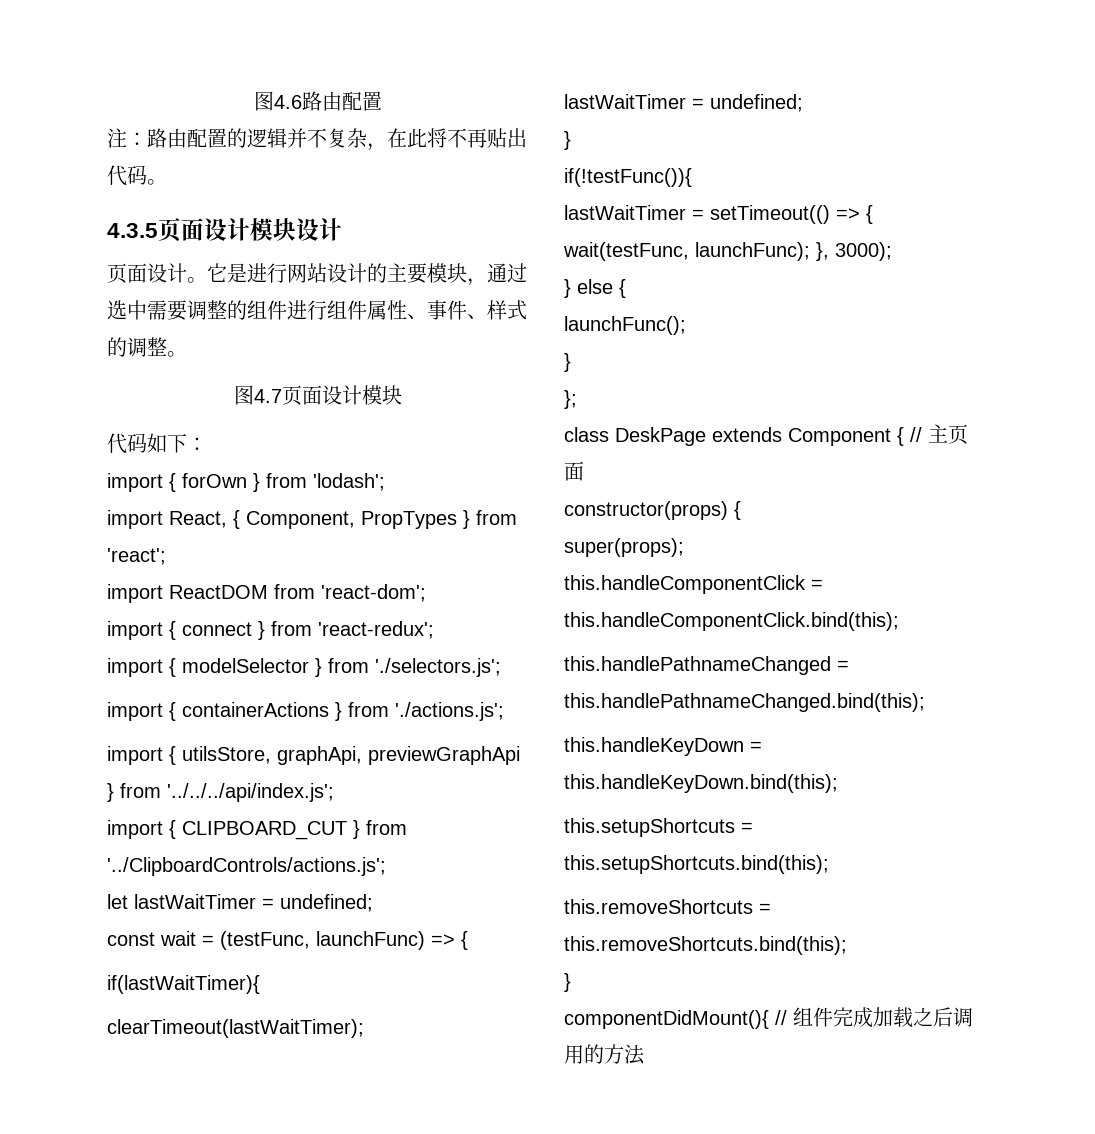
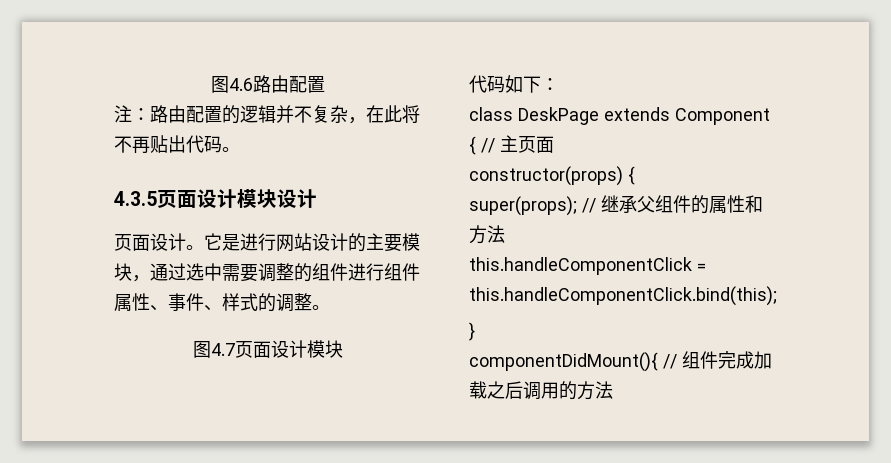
- import { forOwn } from 'lodash';
- import React, { Component, PropTypes } from 'react';
- import ReactDOM from 'react-dom';
- import { connect } from 'react-redux';
- import { modelSelector } from './selectors.js';
- import { containerActions } from './actions.js';
- import { utilsStore, graphApi, previewGraphApi } from '../../../api/index.js';
- import { CLIPBOARD_CUT } from '../ClipboardControls/actions.js';
- let lastWaitTimer = undefined;
- const wait = (testFunc, launchFunc) => {
- if(lastWaitTimer){
- clearTimeout(lastWaitTimer);
- lastWaitTimer = undefined;
- }
- if(!testFunc()){
- lastWaitTimer = setTimeout(() => { wait(testFunc, launchFunc); }, 3000);
- } else {
- launchFunc();
- }
- };
- super(props);
+ super(props); // 继承父组件的属性和方法
  this.handleComponentClick = this.handleComponentClick.bind(this);
- this.handlePathnameChanged = this.handlePathnameChanged.bind(this);
- this.handleKeyDown = this.handleKeyDown.bind(this);
- this.setupShortcuts = this.setupShortcuts.bind(this);
- this.removeShortcuts = this.removeShortcuts.bind(this);

